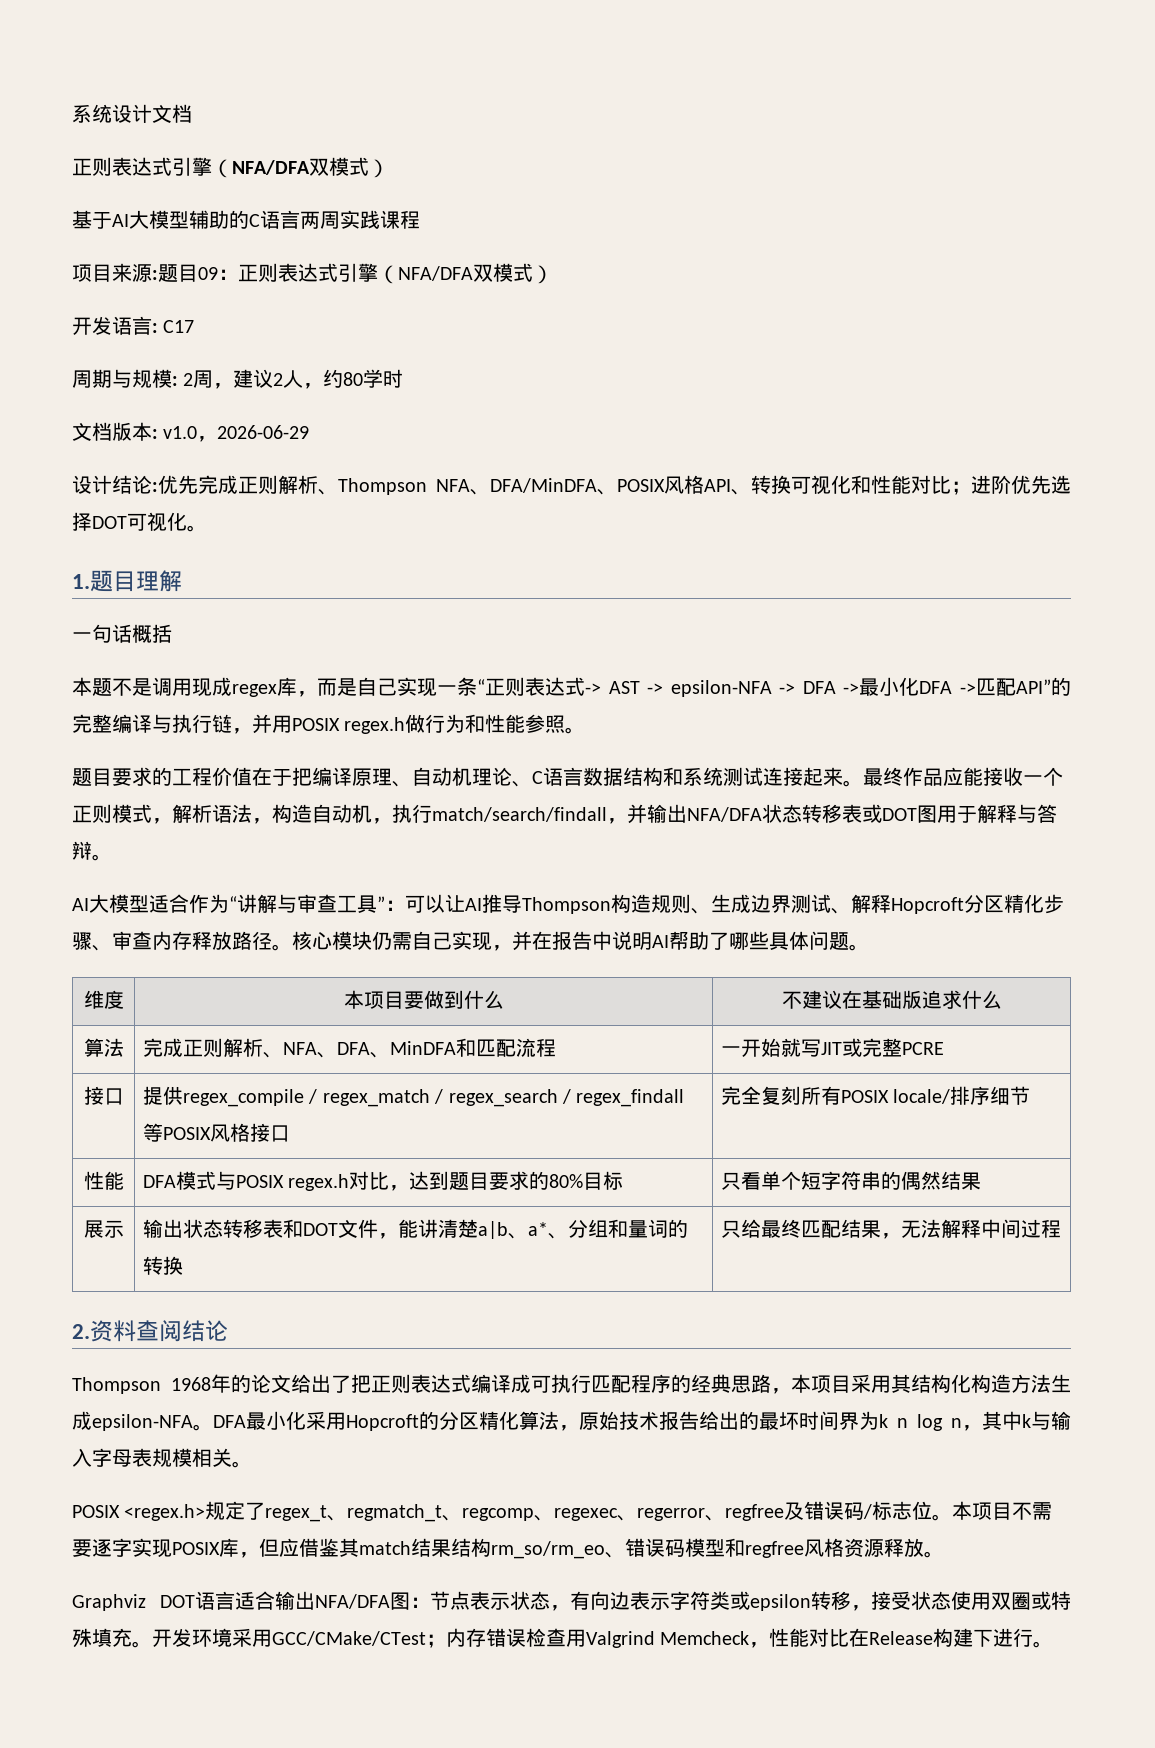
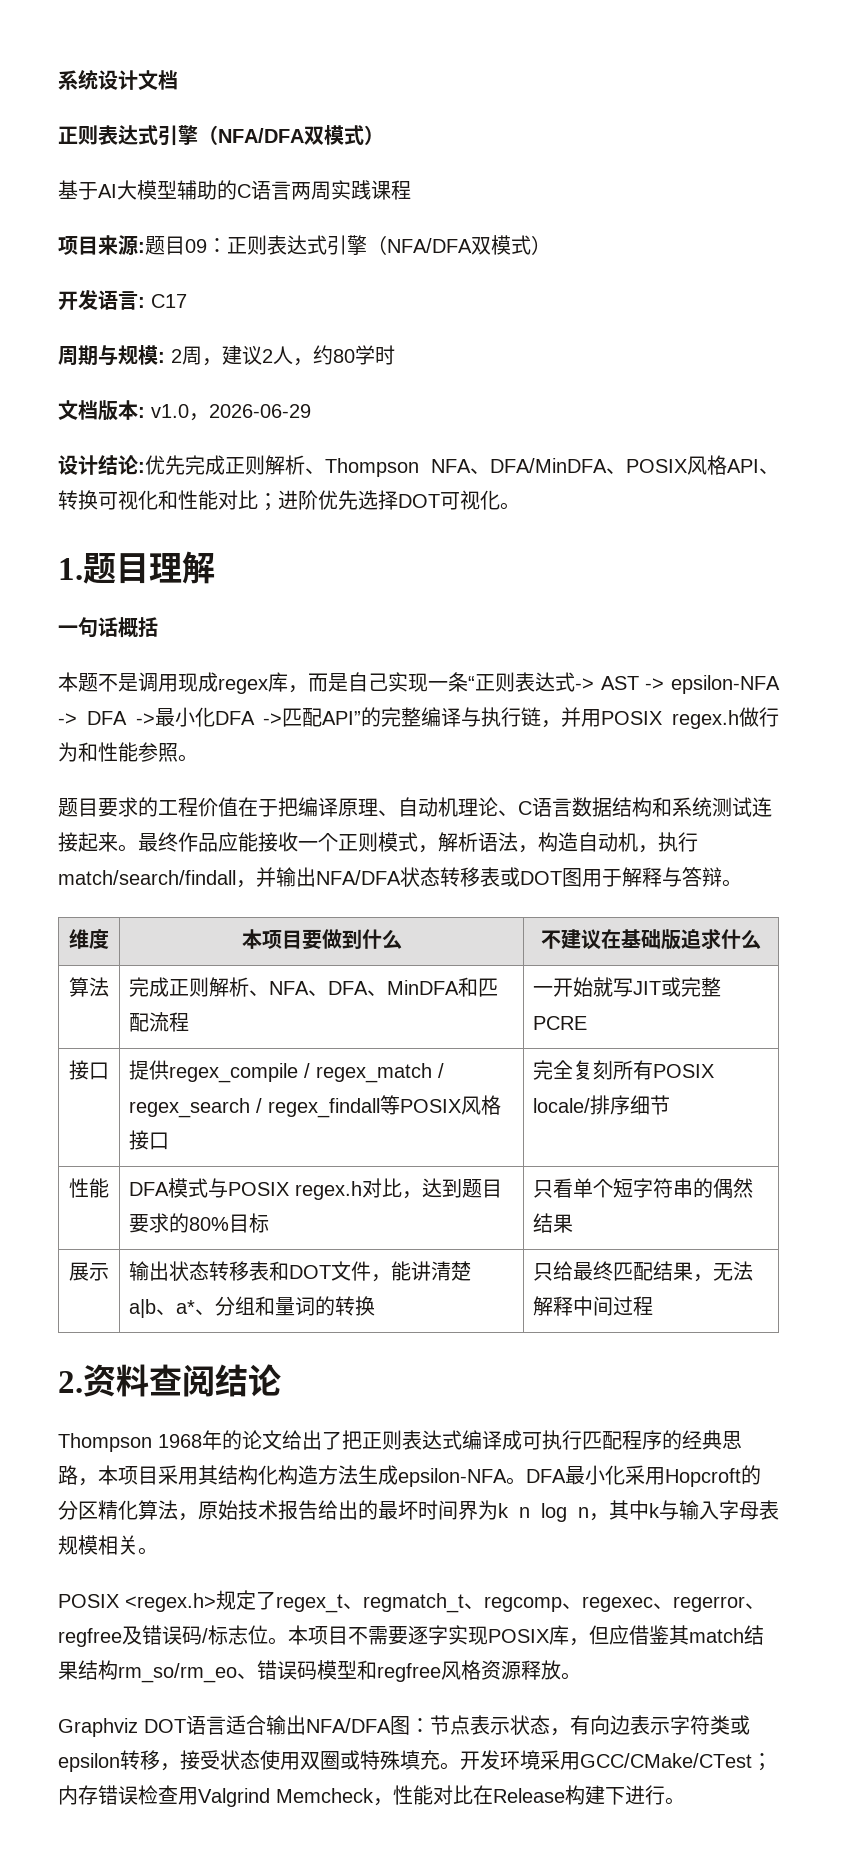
- AI大模型适合作为“讲解与审查工具”：可以让AI推导Thompson构造规则、生成边界测试、解释Hopcroft分区精化步骤、审查内存释放路径。核心模块仍需自己实现，并在报告中说明AI帮助了哪些具体问题。

